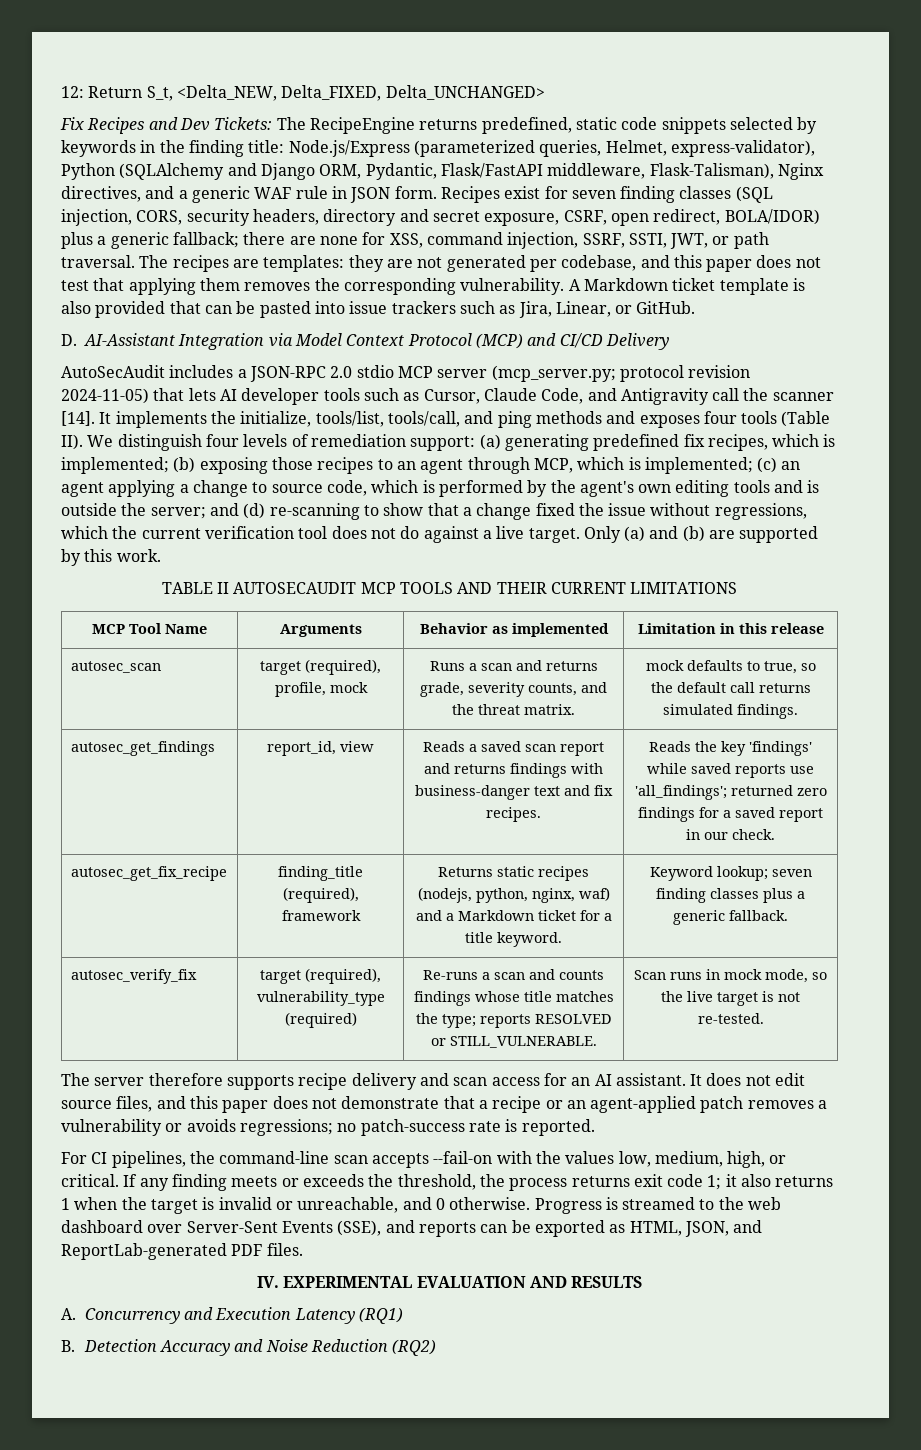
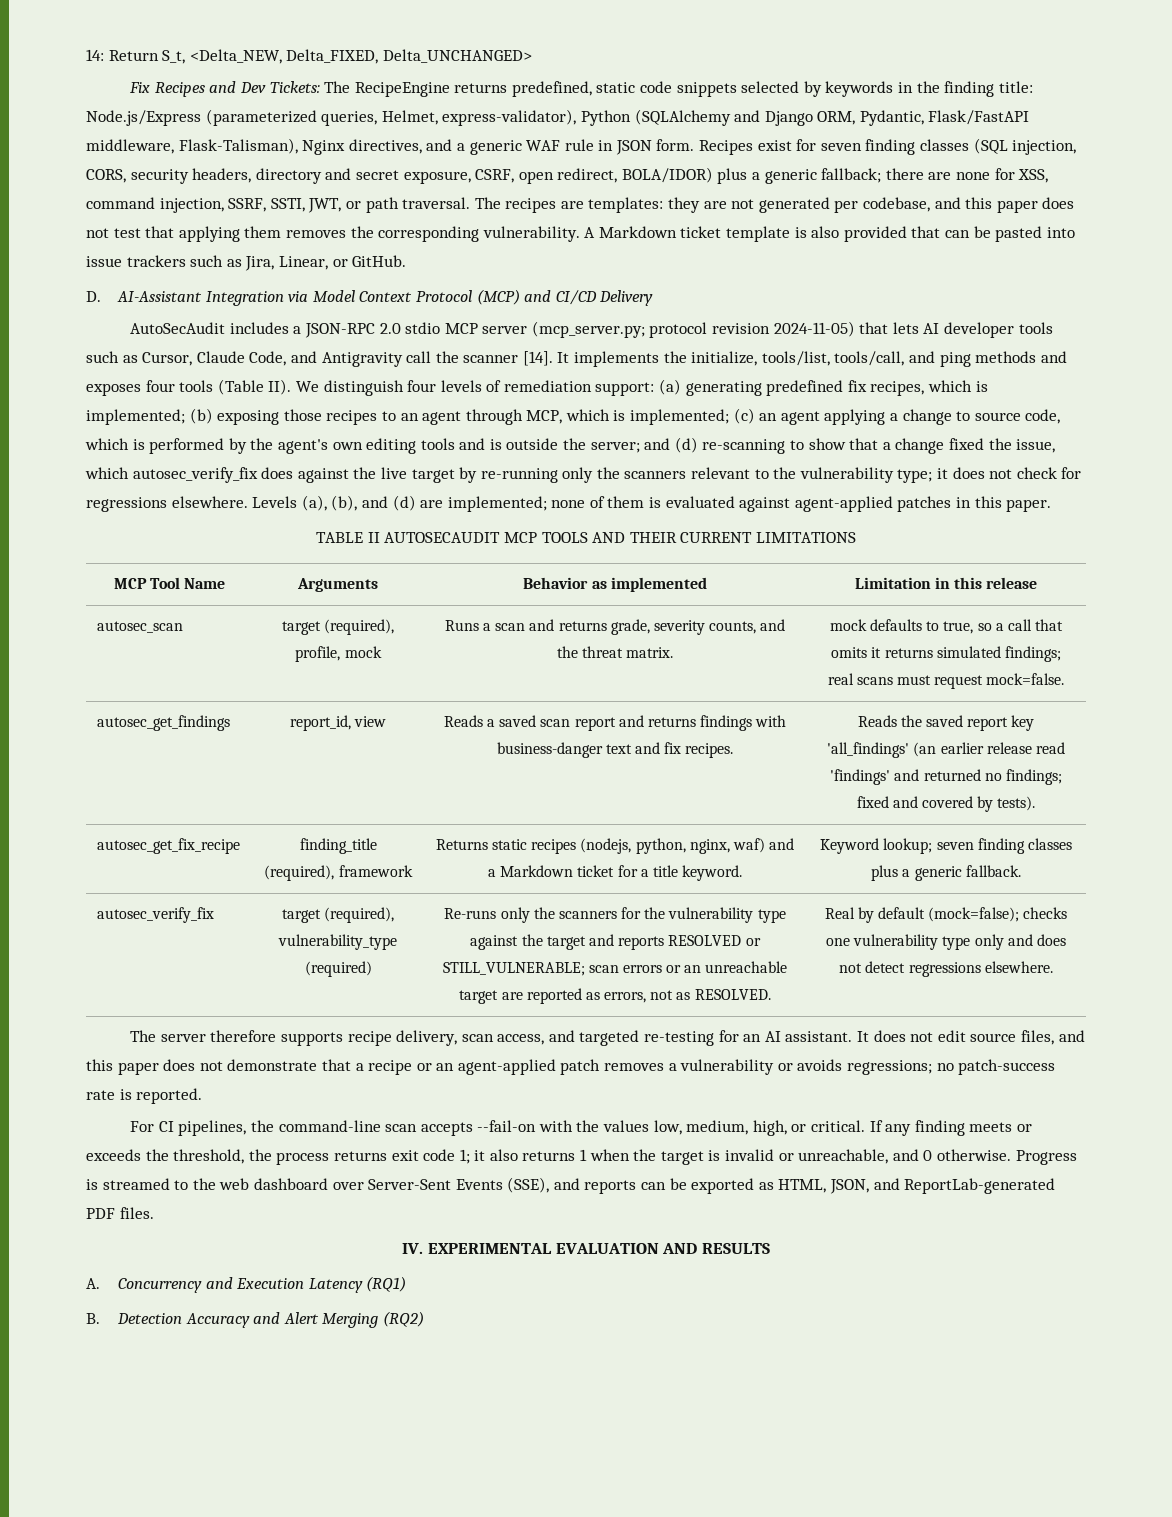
- 12: Return S_t, <Delta_NEW, Delta_FIXED, Delta_UNCHANGED>
+ 14: Return S_t, <Delta_NEW, Delta_FIXED, Delta_UNCHANGED>
- and (d) re-scanning to show that a change fixed the issue without regressions, which the current verification tool does not do against a live target. Only (a) and (b) are supported by this work.
+ and (d) re-scanning to show that a change fixed the issue, which autosec_verify_fix does against the live target by re-running only the scanners relevant to the vulnerability type; it does not check for regressions elsewhere. Levels (a), (b), and (d) are implemented; none of them is evaluated against agent-applied patches in this paper.
- autosec_scan | target (required), profile, mock | Runs a scan and returns grade, severity counts, and the threat matrix. | mock defaults to true, so the default call returns simulated findings.
+ autosec_scan | target (required), profile, mock | Runs a scan and returns grade, severity counts, and the threat matrix. | mock defaults to true, so a call that omits it returns simulated findings; real scans must request mock=false.
- autosec_get_findings | report_id, view | Reads a saved scan report and returns findings with business-danger text and fix recipes. | Reads the key 'findings' while saved reports use 'all_findings'; returned zero findings for a saved report in our check.
+ autosec_get_findings | report_id, view | Reads a saved scan report and returns findings with business-danger text and fix recipes. | Reads the saved report key 'all_findings' (an earlier release read 'findings' and returned no findings; fixed and covered by tests).
- Re-runs a scan and counts findings whose title matches the type; reports RESOLVED or STILL_VULNERABLE. | Scan runs in mock mode, so the live target is not re-tested.
+ Re-runs only the scanners for the vulnerability type against the target and reports RESOLVED or STILL_VULNERABLE; scan errors or an unreachable target are reported as errors, not as RESOLVED. | Real by default (mock=false); checks one vulnerability type only and does not detect regressions elsewhere.
- The server therefore supports recipe delivery and scan access for an AI assistant.
+ The server therefore supports recipe delivery, scan access, and targeted re-testing for an AI assistant.
- B. Detection Accuracy and Noise Reduction (RQ2)
+ B. Detection Accuracy and Alert Merging (RQ2)

